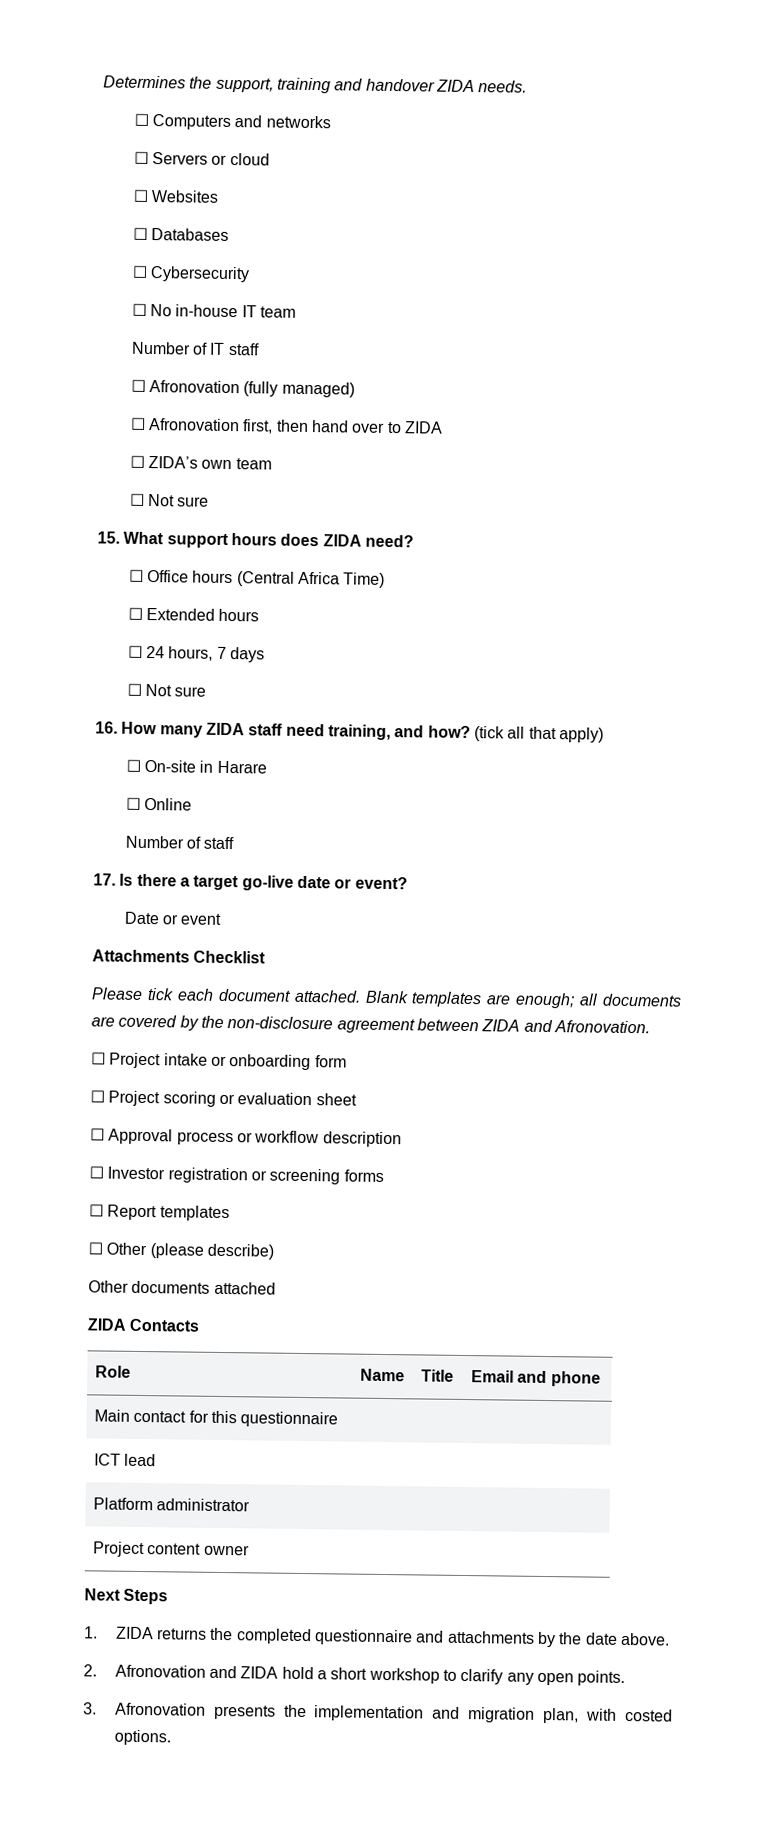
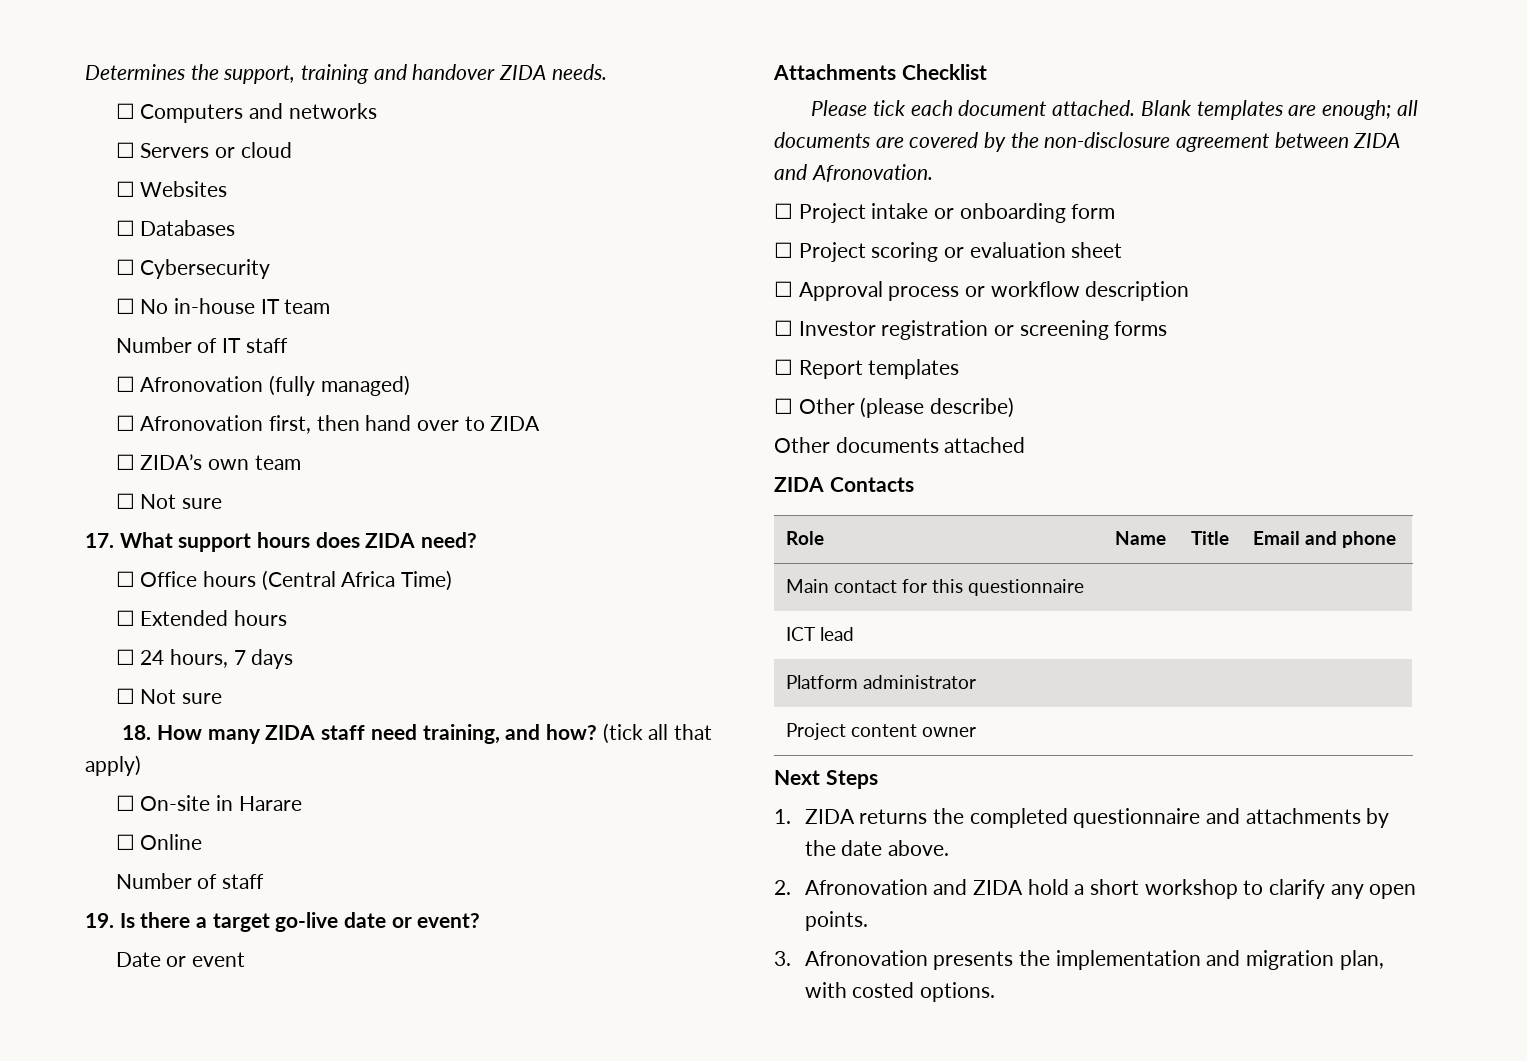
- 15. What support hours does ZIDA need?
+ 17. What support hours does ZIDA need?
- 16. How many ZIDA staff need training, and how?
+ 18. How many ZIDA staff need training, and how?
- 17. Is there a target go-live date or event?
+ 19. Is there a target go-live date or event?

